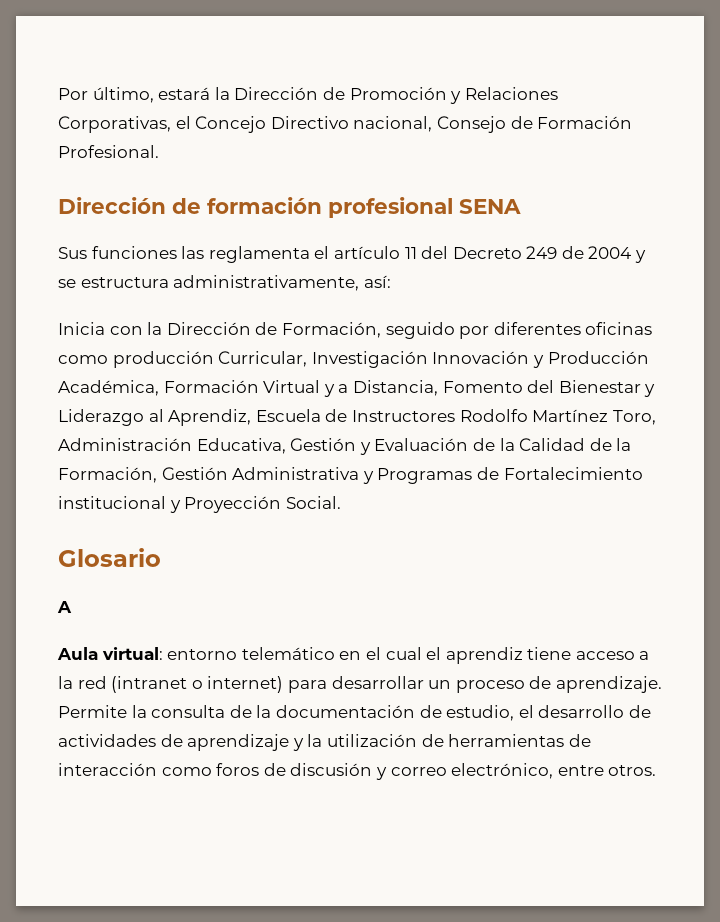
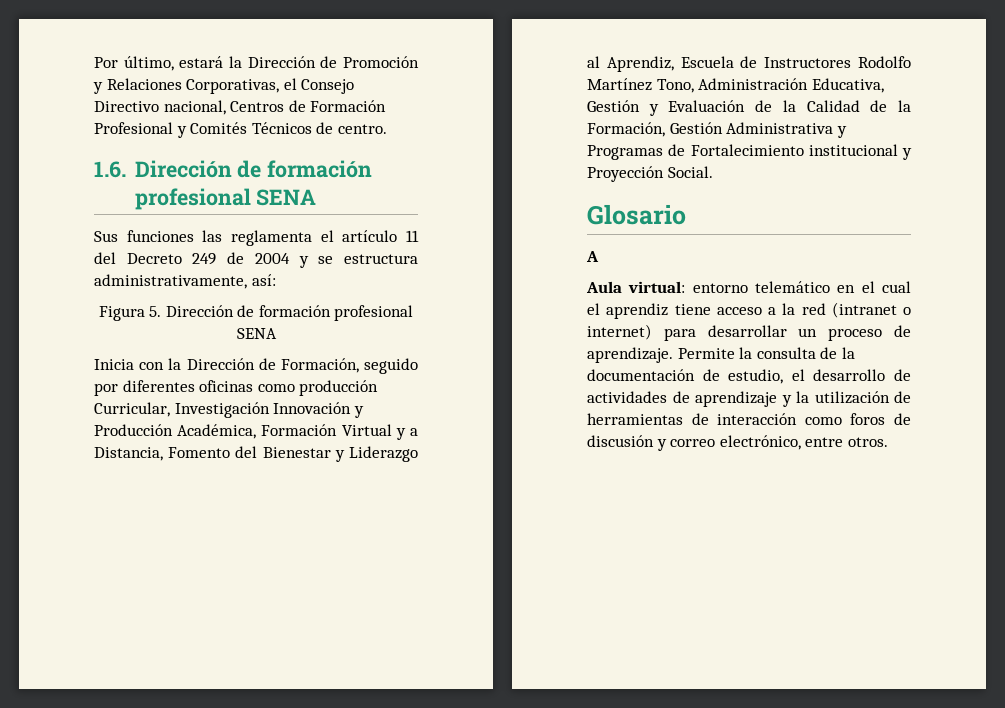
- Por último, estará la Dirección de Promoción y Relaciones Corporativas, el Concejo Directivo nacional, Consejo de Formación Profesional.
- Dirección de formación profesional SENA
+ Por último, estará la Dirección de Promoción y Relaciones Corporativas, el Consejo Directivo nacional, Centros de Formación Profesional y Comités Técnicos de centro.
+ 1.6. Dirección de formación profesional SENA
+ Figura 5. Dirección de formación profesional SENA
- Inicia con la Dirección de Formación, seguido por diferentes oficinas como producción Curricular, Investigación Innovación y Producción Académica, Formación Virtual y a Distancia, Fomento del Bienestar y Liderazgo al Aprendiz, Escuela de Instructores Rodolfo Martínez Toro, Administración Educativa, Gestión y Evaluación de la Calidad de la Formación, Gestión Administrativa y Programas de Fortalecimiento institucional y Proyección Social.
+ Inicia con la Dirección de Formación, seguido por diferentes oficinas como producción Curricular, Investigación Innovación y Producción Académica, Formación Virtual y a Distancia, Fomento del Bienestar y Liderazgo al Aprendiz, Escuela de Instructores Rodolfo Martínez Tono, Administración Educativa, Gestión y Evaluación de la Calidad de la Formación, Gestión Administrativa y Programas de Fortalecimiento institucional y Proyección Social.

